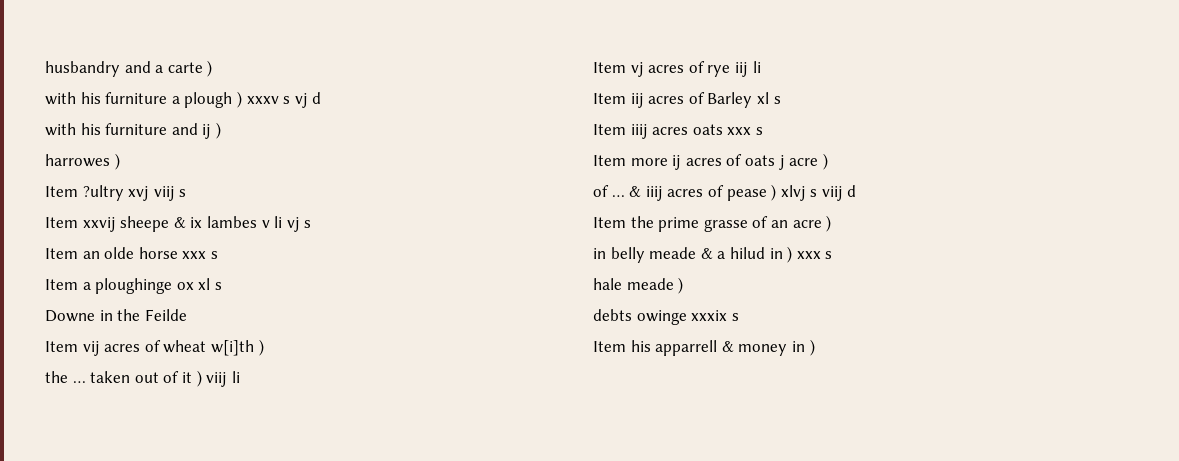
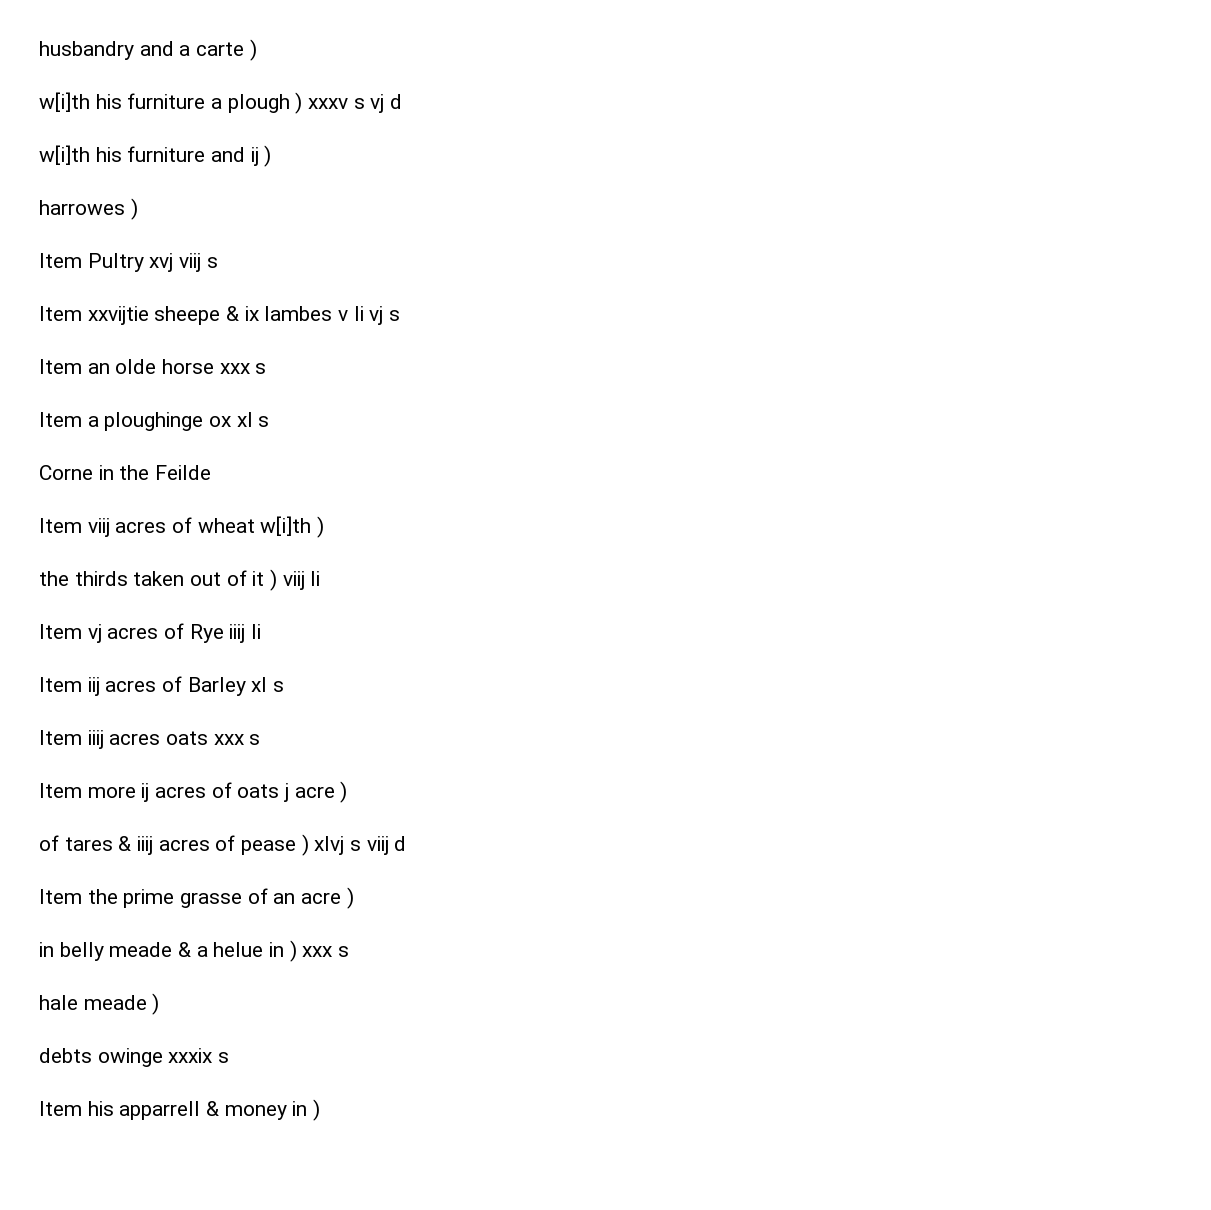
- with his furniture a plough ) xxxv s vj d
+ w[i]th his furniture a plough ) xxxv s vj d
- with his furniture and ij )
+ w[i]th his furniture and ij )
- Item ?ultry xvj viij s
+ Item Pultry xvj viij s
- Item xxvij sheepe & ix lambes v li vj s
+ Item xxvijtie sheepe & ix lambes v li vj s
- Downe in the Feilde
+ Corne in the Feilde
- Item vij acres of wheat w[i]th )
+ Item viij acres of wheat w[i]th )
- the … taken out of it ) viij li
+ the thirds taken out of it ) viij li
- Item vj acres of rye iij li
+ Item vj acres of Rye iiij li
- of … & iiij acres of pease ) xlvj s viij d
+ of tares & iiij acres of pease ) xlvj s viij d
- in belly meade & a hilud in ) xxx s
+ in belly meade & a helue in ) xxx s

